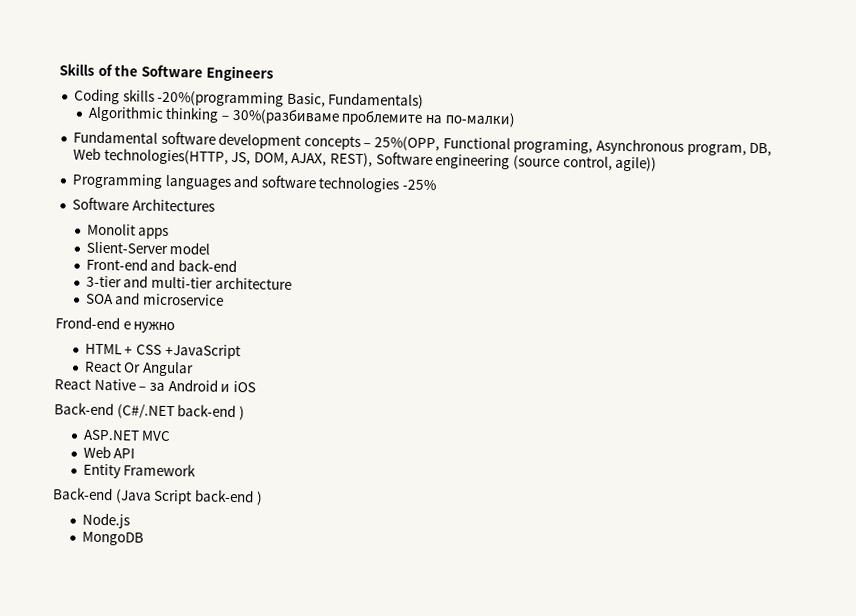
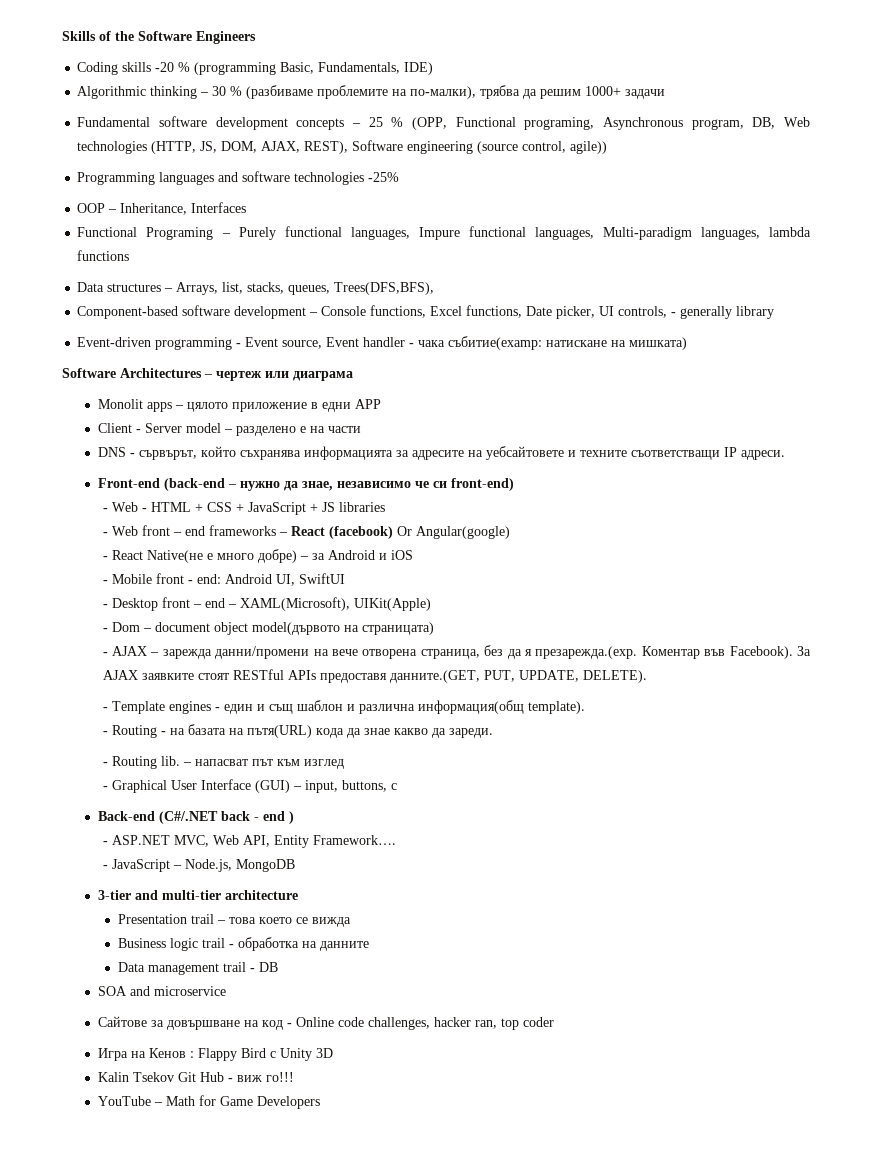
- Coding skills -20%(programming Basic, Fundamentals)
- Algorithmic thinking – 30%(разбиваме проблемите на по-малки)
+ Coding skills -20 % (programming Basic, Fundamentals, IDE)
+ Algorithmic thinking – 30 % (разбиваме проблемите на по-малки), трябва да решим 1000+ задачи
- Fundamental software development concepts – 25%(OPP, Functional programing, Asynchronous program, DB, Web technologies(HTTP, JS, DOM, AJAX, REST), Software engineering (source control, agile))
+ Fundamental software development concepts – 25 % (OPP, Functional programing, Asynchronous program, DB, Web technologies (HTTP, JS, DOM, AJAX, REST), Software engineering (source control, agile))
- Software Architectures
- Monolit apps
- Slient-Server model
- Front-end and back-end
+ OOP – Inheritance, Interfaces
+ Functional Programing – Purely functional languages, Impure functional languages, Multi-paradigm languages, lambda functions
+ Data structures – Arrays, list, stacks, queues, Trees(DFS,BFS),
+ Component-based software development – Console functions, Excel functions, Date picker, UI controls, - generally library
+ Event-driven programming - Event source, Event handler - чака събитие(examp: натискане на мишката)
+ Software Architectures – чертеж или диаграма
+ Monolit apps – цялото приложение в едни APP
+ Client - Server model – разделено е на части
+ DNS - сървърът, който съхранява информацията за адресите на уебсайтовете и техните съответстващи IP адреси.
+ Front-end (back-end – нужно да знае, независимо че си front-end)
+ - Web - HTML + CSS + JavaScript + JS libraries
+ - Web front – end frameworks – React (facebook) Or Angular(google)
+ - React Native(не е много добре) – за Android и iOS
+ - Mobile front - end: Android UI, SwiftUI
+ - Desktop front – end – XAML(Microsoft), UIKit(Apple)
+ - Dom – document object model(дървото на страницата)
+ - AJAX – зарежда данни/промени на вече отворена страница, без да я презарежда.(exp. Коментар във Facebook). За AJAX заявките стоят RESTful APIs предоставя данните.(GET, PUT, UPDATE, DELETE).
+ - Template engines - един и същ шаблон и различна информация(общ template).
+ - Routing - на базата на пътя(URL) кода да знае какво да зареди.
+ - Routing lib. – напасват път към изглед
+ - Graphical User Interface (GUI) – input, buttons, c
+ Back-end (C#/.NET back - end )
+ - ASP.NET MVC, Web API, Entity Framework….
+ - JavaScript – Node.js, MongoDB
  3-tier and multi-tier architecture
+ Presentation trail – това което се вижда
+ Business logic trail - обработка на данните
+ Data management trail - DB
  SOA and microservice
- Frond-end e нужно
- HTML + CSS +JavaScript
- React Or Angular
- React Native – за Android и iOS
- Back-end (C#/.NET back-end )
- ASP.NET MVC
- Web API
- Entity Framework
- Back-end (Java Script back-end )
- Node.js
- MongoDB
+ Сайтове за довършване на код - Online code challenges, hacker ran, top coder
+ Игра на Кенов : Flappy Bird с Unity 3D
+ Kalin Tsekov Git Hub - виж го!!!
+ YouTube – Math for Game Developers

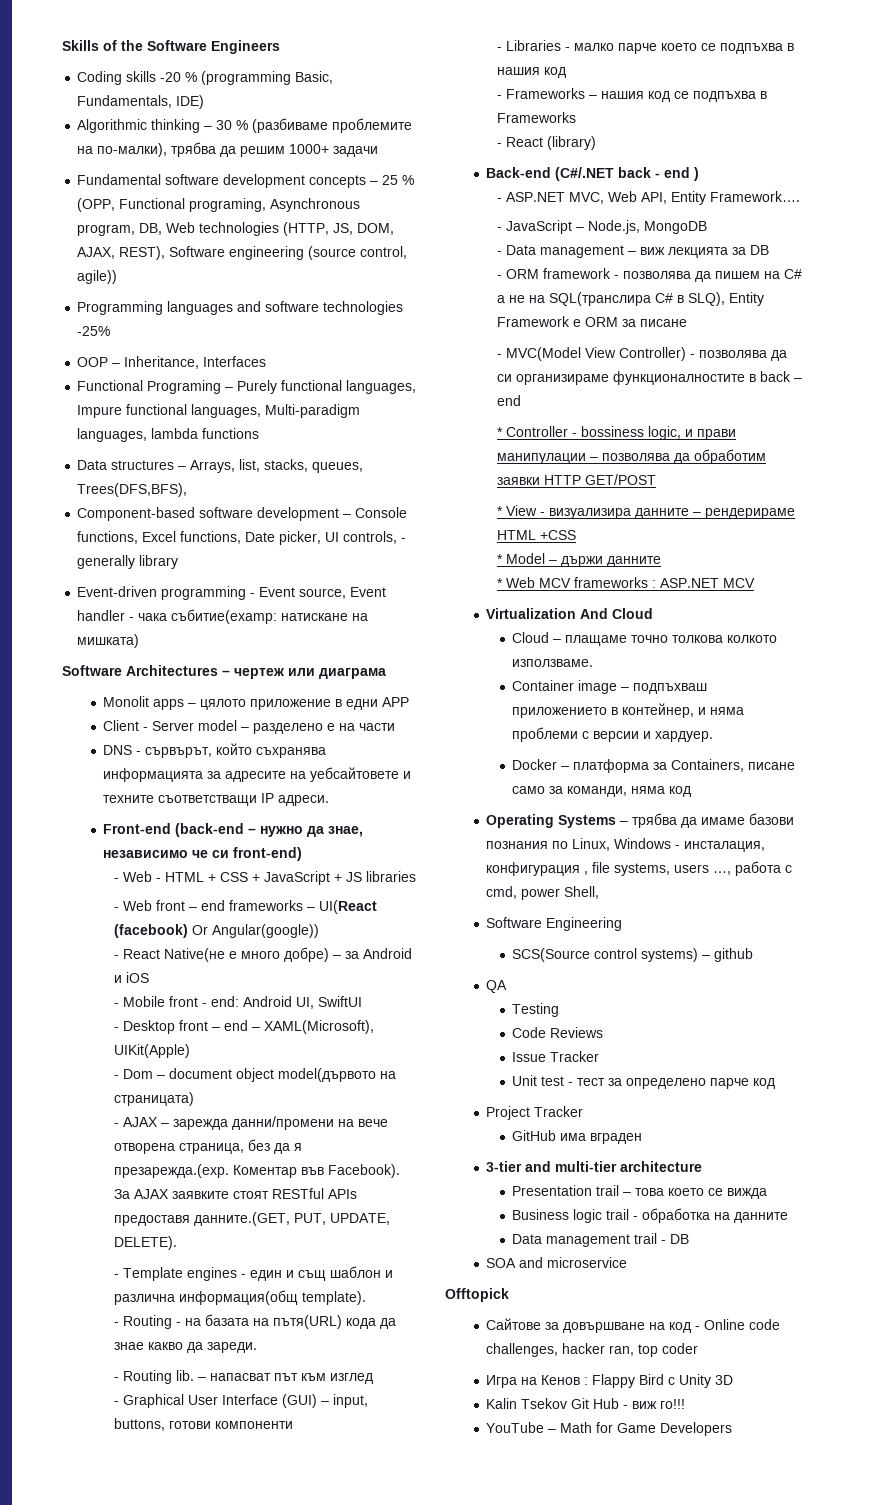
- - Web front – end frameworks – React (facebook) Or Angular(google)
+ - Web front – end frameworks – UI(React (facebook) Or Angular(google))
- - Graphical User Interface (GUI) – input, buttons, c
+ - Graphical User Interface (GUI) – input, buttons, готови компоненти
+ - Libraries - малко парче което се подпъхва в нашия код
+ - Frameworks – нашия код се подпъхва в Frameworks
+ - React (library)
+ - Data management – виж лекцията за DB
+ - ORM framework - позволява да пишем на C# а не на SQL(транслира C# в SLQ), Entity Framework e ORM за писане
+ - MVC(Model View Controller) - позволява да си организираме функционалностите в back – end
+ * Controller - bossiness logic, и прави манипулации – позволява да обработим заявки HTTP GET/POST
+ * View - визуализира данните – рендерираме HTML +CSS
+ * Model – държи данните
+ * Web MCV frameworks : ASP.NET MCV
+ Virtualization And Cloud
+ Cloud – плащаме точно толкова колкото използваме.
+ Container image – подпъхваш приложението в контейнер, и няма проблеми с версии и хардуер.
+ Docker – платформа за Containers, писане само за команди, няма код
+ Operating Systems – трябва да имаме базови познания по Linux, Windows - инсталация, конфигурация , file systems, users …, работа с cmd, power Shell,
+ Software Engineering
+ SCS(Source control systems) – github
+ QA
+ Testing
+ Code Reviews
+ Issue Tracker
+ Unit test - тест за определено парче код
+ Project Tracker
+ GitHub има вграден
+ Offtopick

